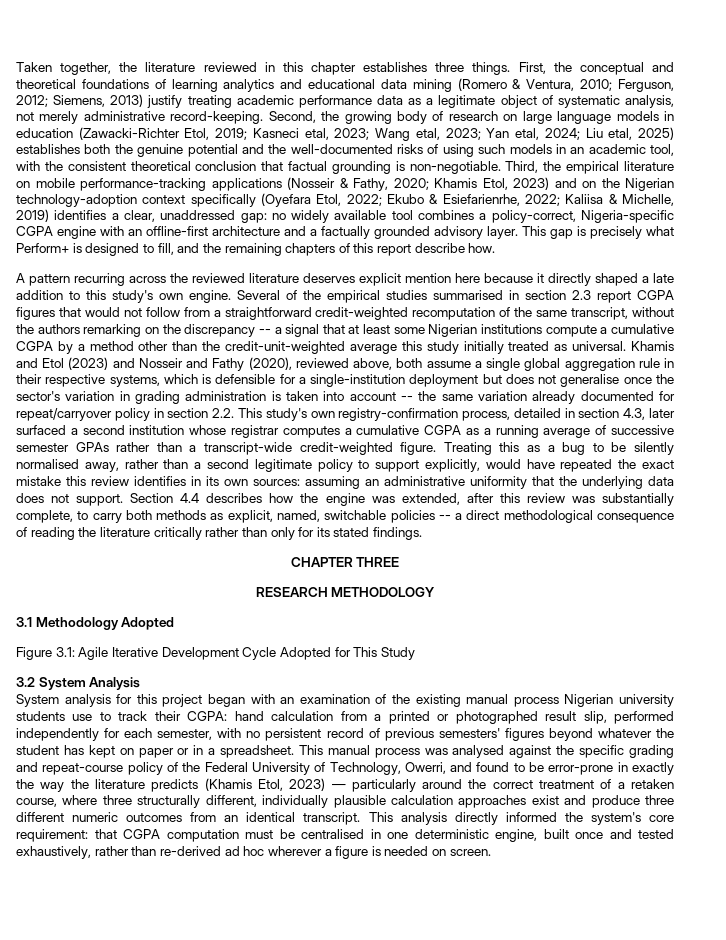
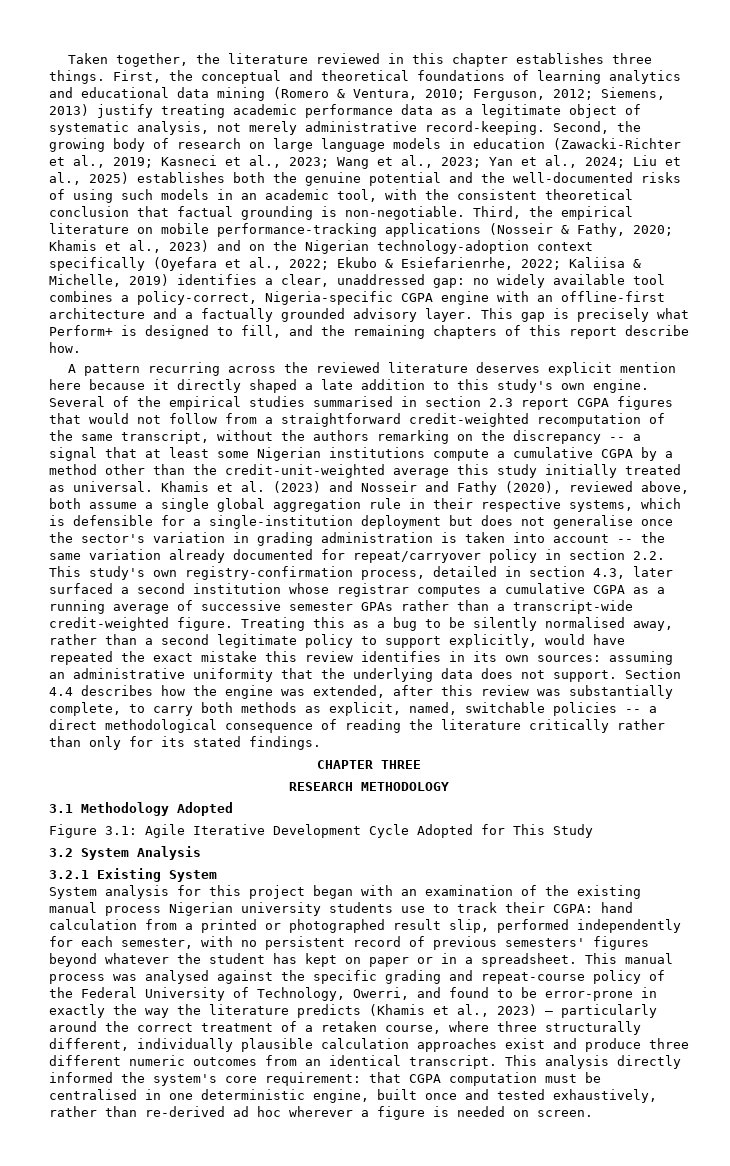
- Second, the growing body of research on large language models in education (Zawacki-Richter Etol, 2019; Kasneci etal, 2023; Wang etal, 2023; Yan etal, 2024; Liu etal, 2025) establishes both the genuine potential and the well-documented risks of using such models in an academic tool, with the consistent theoretical conclusion that factual grounding is non-negotiable.
+ Second, the growing body of research on large language models in education (Zawacki-Richter et al., 2019; Kasneci et al., 2023; Wang et al., 2023; Yan et al., 2024; Liu et al., 2025) establishes both the genuine potential and the well-documented risks of using such models in an academic tool, with the consistent theoretical conclusion that factual grounding is non-negotiable.
- Third, the empirical literature on mobile performance-tracking applications (Nosseir & Fathy, 2020; Khamis Etol, 2023) and on the Nigerian technology-adoption context specifically (Oyefara Etol, 2022; Ekubo & Esiefarienrhe, 2022; Kaliisa & Michelle, 2019) identifies a clear, unaddressed gap: no widely available tool combines a policy-correct, Nigeria-specific CGPA engine with an offline-first architecture and a factually grounded advisory layer.
+ Third, the empirical literature on mobile performance-tracking applications (Nosseir & Fathy, 2020; Khamis et al., 2023) and on the Nigerian technology-adoption context specifically (Oyefara et al., 2022; Ekubo & Esiefarienrhe, 2022; Kaliisa & Michelle, 2019) identifies a clear, unaddressed gap: no widely available tool combines a policy-correct, Nigeria-specific CGPA engine with an offline-first architecture and a factually grounded advisory layer.
- Khamis and Etol (2023) and Nosseir and Fathy (2020), reviewed above, both assume a single global aggregation rule in their respective systems, which is defensible for a single-institution deployment but does not generalise once the sector's variation in grading administration is taken into account -- the same variation already documented for repeat/carryover policy in section 2.2. This study's own registry-confirmation process, detailed in section 4.3, later surfaced a second institution whose registrar computes a cumulative CGPA as a running average of successive semester GPAs rather than a transcript-wide credit-weighted figure.
+ Khamis et al. (2023) and Nosseir and Fathy (2020), reviewed above, both assume a single global aggregation rule in their respective systems, which is defensible for a single-institution deployment but does not generalise once the sector's variation in grading administration is taken into account -- the same variation already documented for repeat/carryover policy in section 2.2. This study's own registry-confirmation process, detailed in section 4.3, later surfaced a second institution whose registrar computes a cumulative CGPA as a running average of successive semester GPAs rather than a transcript-wide credit-weighted figure.
+ 3.2.1 Existing System
- This manual process was analysed against the specific grading and repeat-course policy of the Federal University of Technology, Owerri, and found to be error-prone in exactly the way the literature predicts (Khamis Etol, 2023) — particularly around the correct treatment of a retaken course, where three structurally different, individually plausible calculation approaches exist and produce three different numeric outcomes from an identical transcript.
+ This manual process was analysed against the specific grading and repeat-course policy of the Federal University of Technology, Owerri, and found to be error-prone in exactly the way the literature predicts (Khamis et al., 2023) — particularly around the correct treatment of a retaken course, where three structurally different, individually plausible calculation approaches exist and produce three different numeric outcomes from an identical transcript.

